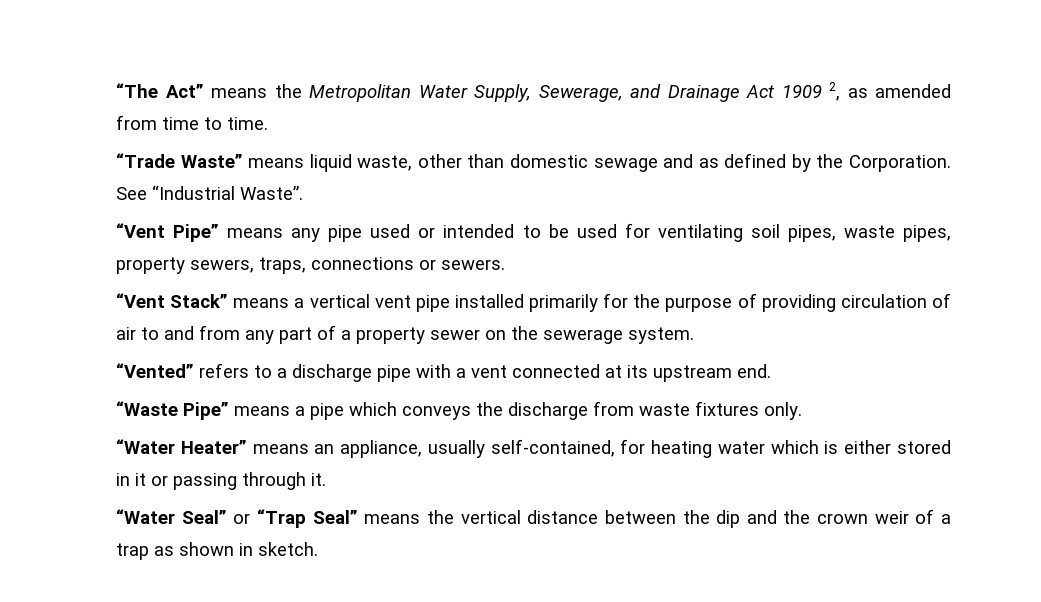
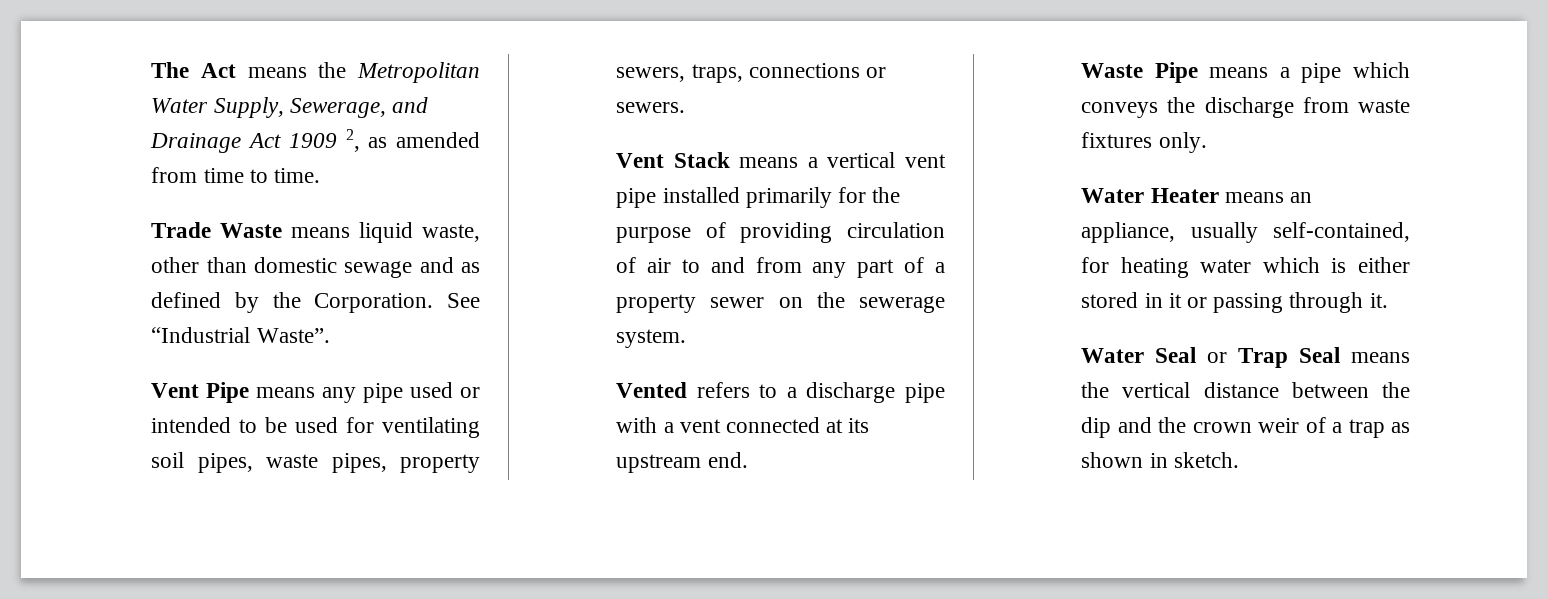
- “The Act” means the Metropolitan Water Supply, Sewerage, and Drainage Act 1909 2, as amended from time to time.
+ The Act means the Metropolitan Water Supply, Sewerage, and Drainage Act 1909 2, as amended from time to time.
- “Trade Waste” means liquid waste, other than domestic sewage and as defined by the Corporation.
+ Trade Waste means liquid waste, other than domestic sewage and as defined by the Corporation.
- “Vent Pipe” means any pipe used or intended to be used for ventilating soil pipes, waste pipes, property sewers, traps, connections or sewers.
+ Vent Pipe means any pipe used or intended to be used for ventilating soil pipes, waste pipes, property sewers, traps, connections or sewers.
- “Vent Stack” means a vertical vent pipe installed primarily for the purpose of providing circulation of air to and from any part of a property sewer on the sewerage system.
+ Vent Stack means a vertical vent pipe installed primarily for the purpose of providing circulation of air to and from any part of a property sewer on the sewerage system.
- “Vented” refers to a discharge pipe with a vent connected at its upstream end.
+ Vented refers to a discharge pipe with a vent connected at its upstream end.
- “Waste Pipe” means a pipe which conveys the discharge from waste fixtures only.
+ Waste Pipe means a pipe which conveys the discharge from waste fixtures only.
- “Water Heater” means an appliance, usually self-contained, for heating water which is either stored in it or passing through it.
+ Water Heater means an appliance, usually self-contained, for heating water which is either stored in it or passing through it.
- “Water Seal” or “Trap Seal” means the vertical distance between the dip and the crown weir of a trap as shown in sketch.
+ Water Seal or Trap Seal means the vertical distance between the dip and the crown weir of a trap as shown in sketch.

